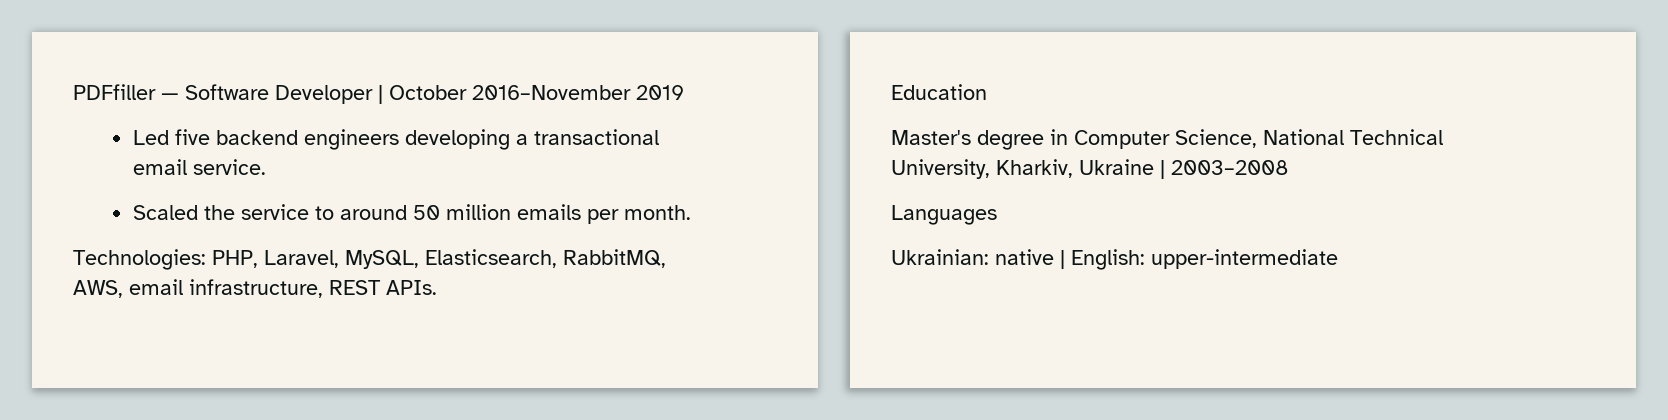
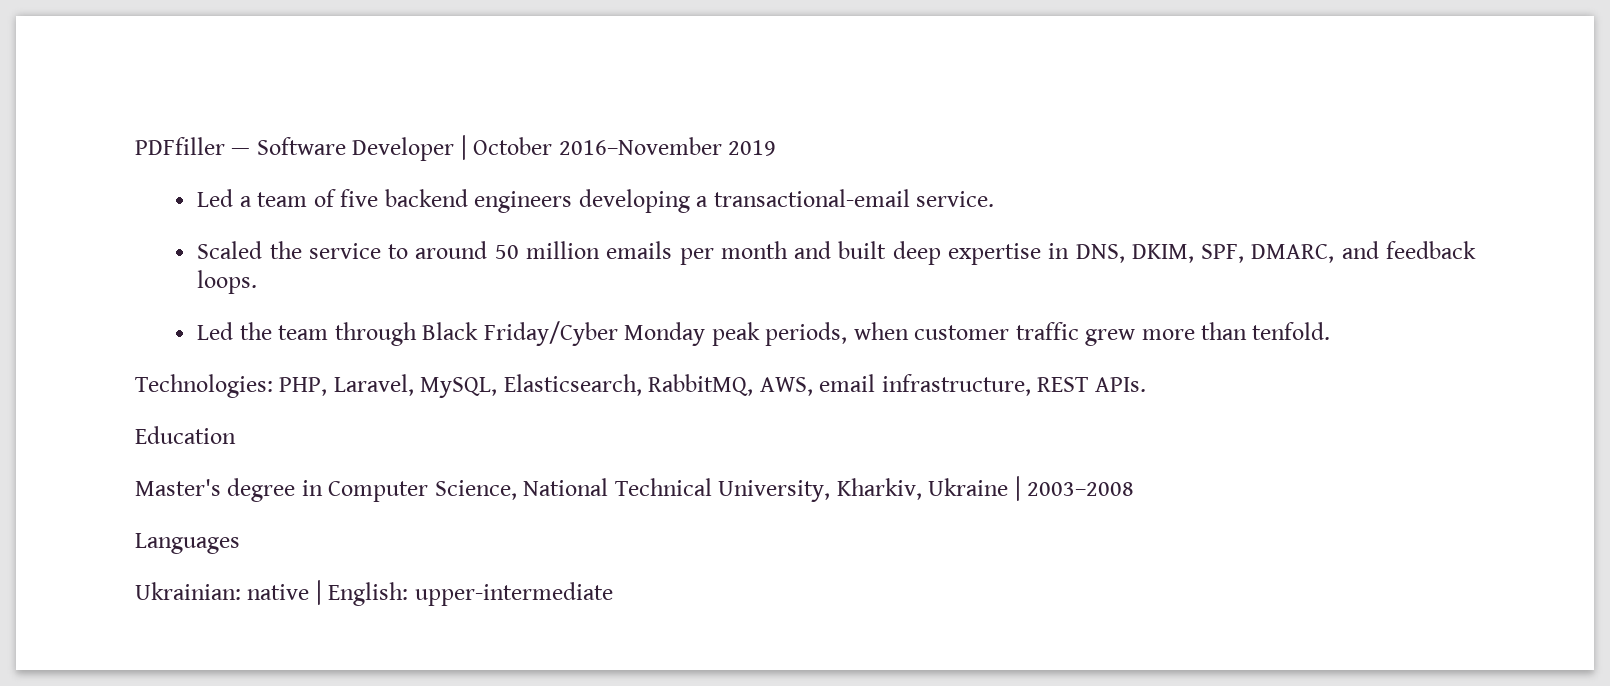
- Led five backend engineers developing a transactional email service.
+ Led a team of five backend engineers developing a transactional-email service.
- Scaled the service to around 50 million emails per month.
+ Scaled the service to around 50 million emails per month and built deep expertise in DNS, DKIM, SPF, DMARC, and feedback loops.
+ Led the team through Black Friday/Cyber Monday peak periods, when customer traffic grew more than tenfold.

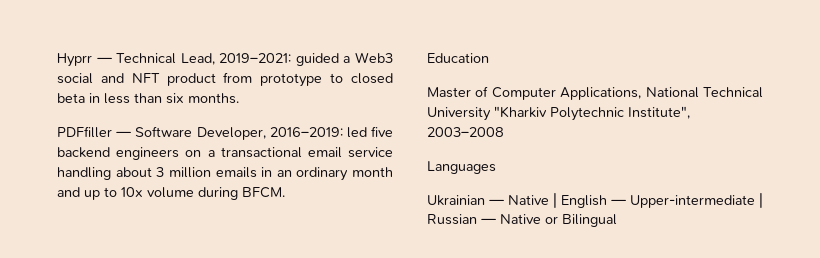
- PDFfiller — Software Developer | October 2016–November 2019
- Led a team of five backend engineers developing a transactional-email service.
- Scaled the service to around 50 million emails per month and built deep expertise in DNS, DKIM, SPF, DMARC, and feedback loops.
- Led the team through Black Friday/Cyber Monday peak periods, when customer traffic grew more than tenfold.
- Technologies: PHP, Laravel, MySQL, Elasticsearch, RabbitMQ, AWS, email infrastructure, REST APIs.
+ Hyprr — Technical Lead, 2019–2021: guided a Web3 social and NFT product from prototype to closed beta in less than six months.
+ PDFfiller — Software Developer, 2016–2019: led five backend engineers on a transactional email service handling about 3 million emails in an ordinary month and up to 10x volume during BFCM.
  Education
- Master's degree in Computer Science, National Technical University, Kharkiv, Ukraine | 2003–2008
+ Master of Computer Applications, National Technical University "Kharkiv Polytechnic Institute", 2003–2008
  Languages
- Ukrainian: native | English: upper-intermediate
+ Ukrainian — Native | English — Upper-intermediate | Russian — Native or Bilingual

